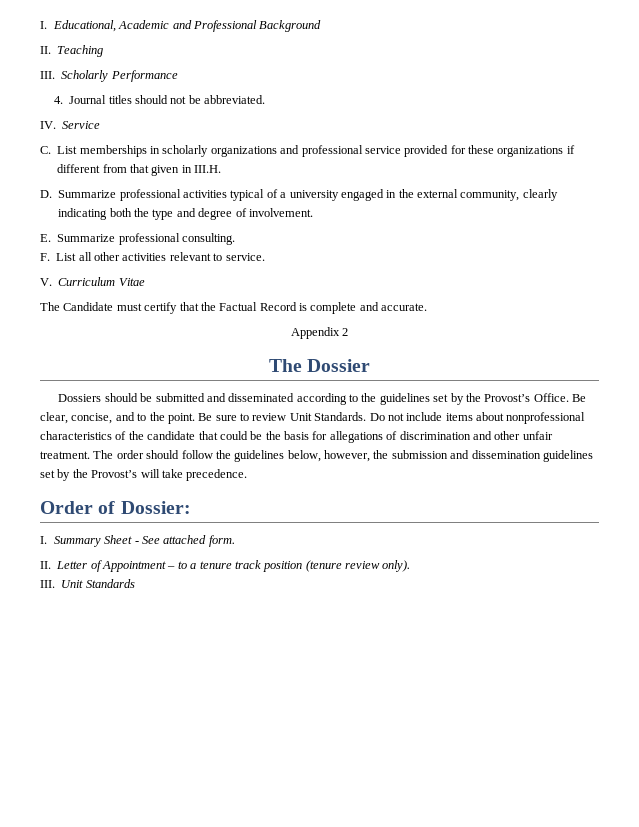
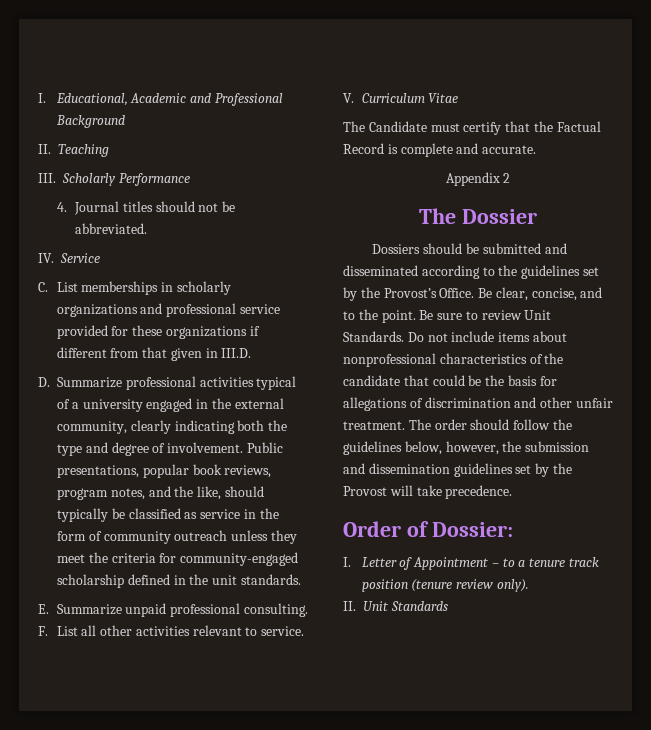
- C. List memberships in scholarly organizations and professional service provided for these organizations if different from that given in III.H.
+ C. List memberships in scholarly organizations and professional service provided for these organizations if different from that given in III.D.
+ Public presentations, popular book reviews, program notes, and the like, should typically be classified as service in the form of community outreach unless they meet the criteria for community-engaged scholarship defined in the unit standards.
- E. Summarize professional consulting.
+ E. Summarize unpaid professional consulting.
- The order should follow the guidelines below, however, the submission and dissemination guidelines set by the Provost’s will take precedence.
+ The order should follow the guidelines below, however, the submission and dissemination guidelines set by the Provost will take precedence.
- I. Summary Sheet - See attached form.
- II. Letter of Appointment – to a tenure track position (tenure review only).
+ I. Letter of Appointment – to a tenure track position (tenure review only).
- III. Unit Standards
+ II. Unit Standards

